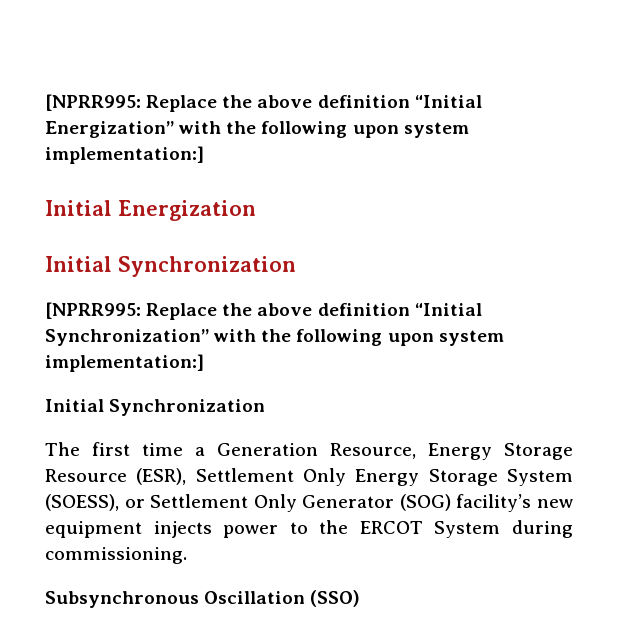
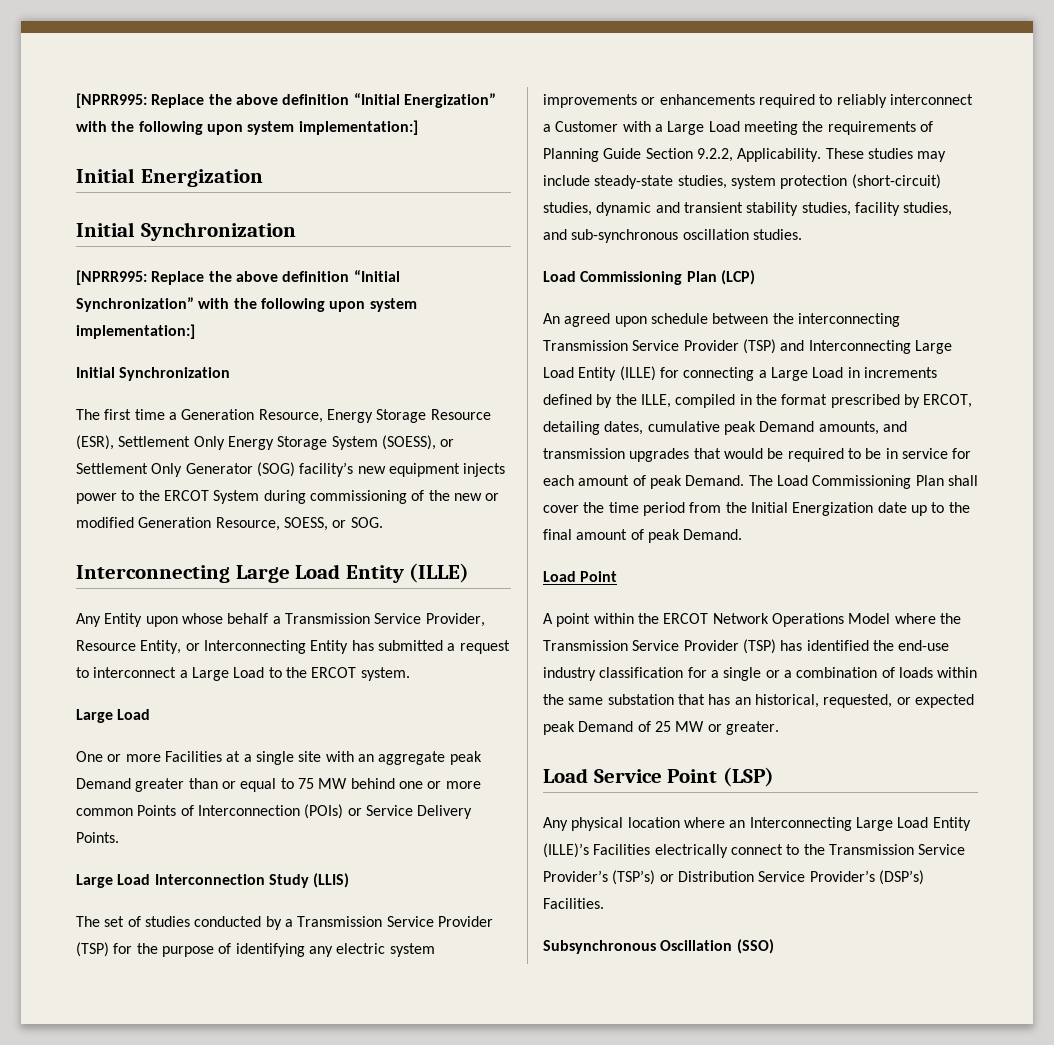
- The first time a Generation Resource, Energy Storage Resource (ESR), Settlement Only Energy Storage System (SOESS), or Settlement Only Generator (SOG) facility’s new equipment injects power to the ERCOT System during commissioning.
+ The first time a Generation Resource, Energy Storage Resource (ESR), Settlement Only Energy Storage System (SOESS), or Settlement Only Generator (SOG) facility’s new equipment injects power to the ERCOT System during commissioning of the new or modified Generation Resource, SOESS, or SOG.
+ Interconnecting Large Load Entity (ILLE)
+ Any Entity upon whose behalf a Transmission Service Provider, Resource Entity, or Interconnecting Entity has submitted a request to interconnect a Large Load to the ERCOT system.
+ Large Load
+ One or more Facilities at a single site with an aggregate peak Demand greater than or equal to 75 MW behind one or more common Points of Interconnection (POIs) or Service Delivery Points.
+ Large Load Interconnection Study (LLIS)
+ The set of studies conducted by a Transmission Service Provider (TSP) for the purpose of identifying any electric system improvements or enhancements required to reliably interconnect a Customer with a Large Load meeting the requirements of Planning Guide Section 9.2.2, Applicability. These studies may include steady-state studies, system protection (short-circuit) studies, dynamic and transient stability studies, facility studies, and sub-synchronous oscillation studies.
+ Load Commissioning Plan (LCP)
+ An agreed upon schedule between the interconnecting Transmission Service Provider (TSP) and Interconnecting Large Load Entity (ILLE) for connecting a Large Load in increments defined by the ILLE, compiled in the format prescribed by ERCOT, detailing dates, cumulative peak Demand amounts, and transmission upgrades that would be required to be in service for each amount of peak Demand. The Load Commissioning Plan shall cover the time period from the Initial Energization date up to the final amount of peak Demand.
+ Load Point
+ A point within the ERCOT Network Operations Model where the Transmission Service Provider (TSP) has identified the end-use industry classification for a single or a combination of loads within the same substation that has an historical, requested, or expected peak Demand of 25 MW or greater.
+ Load Service Point (LSP)
+ Any physical location where an Interconnecting Large Load Entity (ILLE)’s Facilities electrically connect to the Transmission Service Provider’s (TSP’s) or Distribution Service Provider’s (DSP’s) Facilities.

